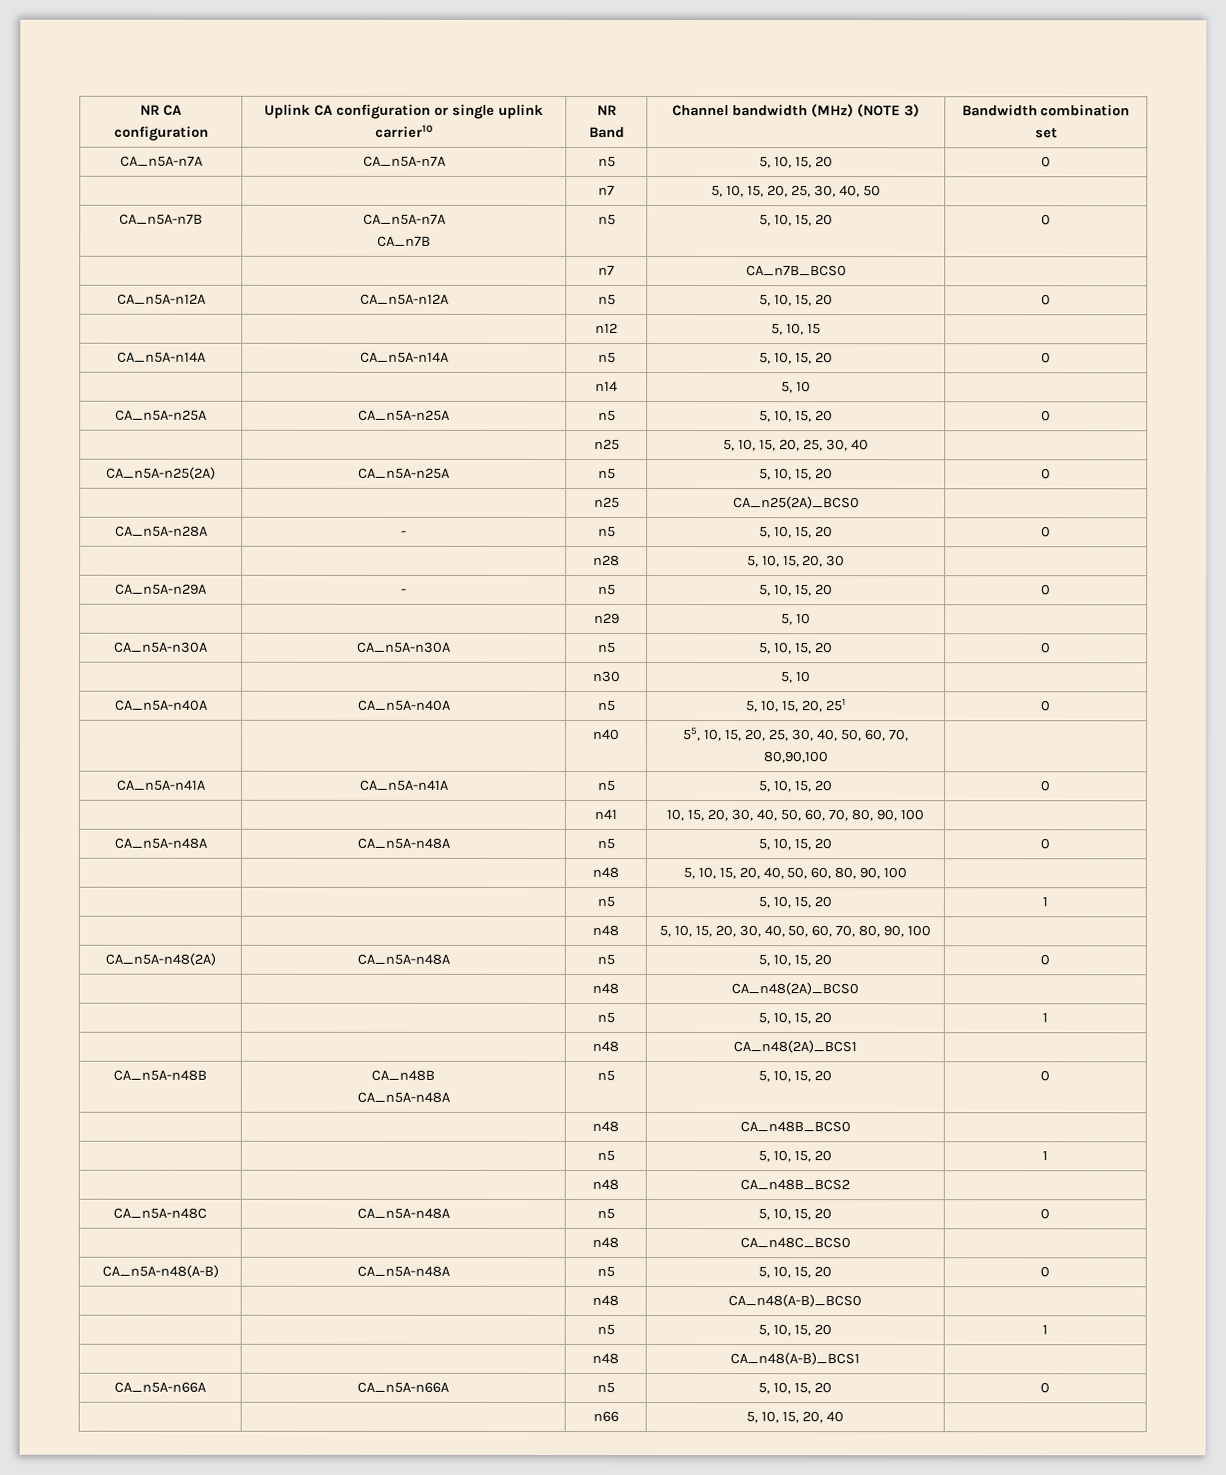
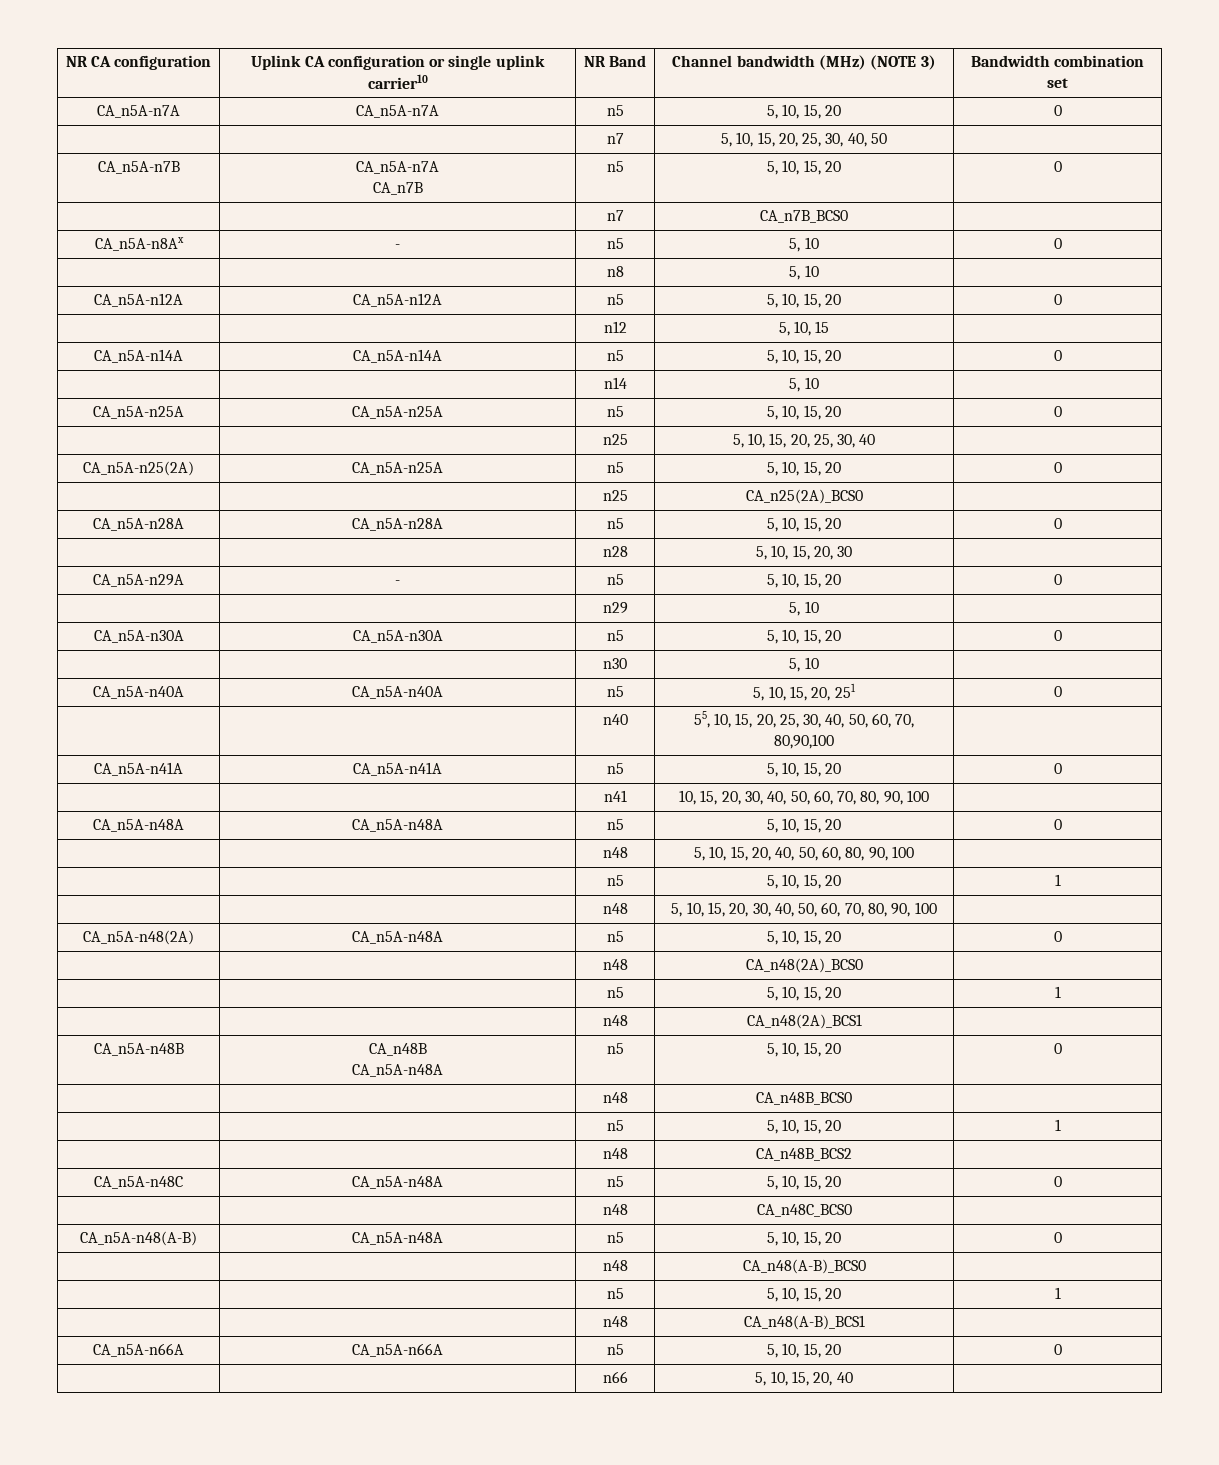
+ CA_n5A-n8Ax | - | n5 | 5, 10 | 0
+ | | n8 | 5, 10 |
- CA_n5A-n28A | - | n5 | 5, 10, 15, 20 | 0
+ CA_n5A-n28A | CA_n5A-n28A | n5 | 5, 10, 15, 20 | 0

